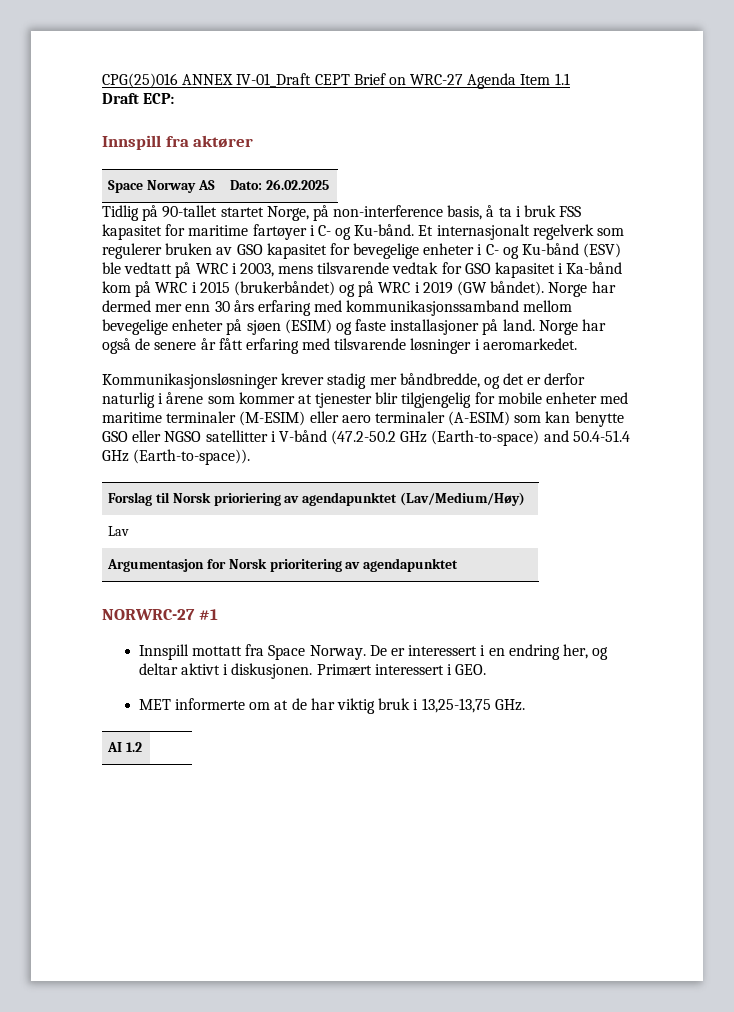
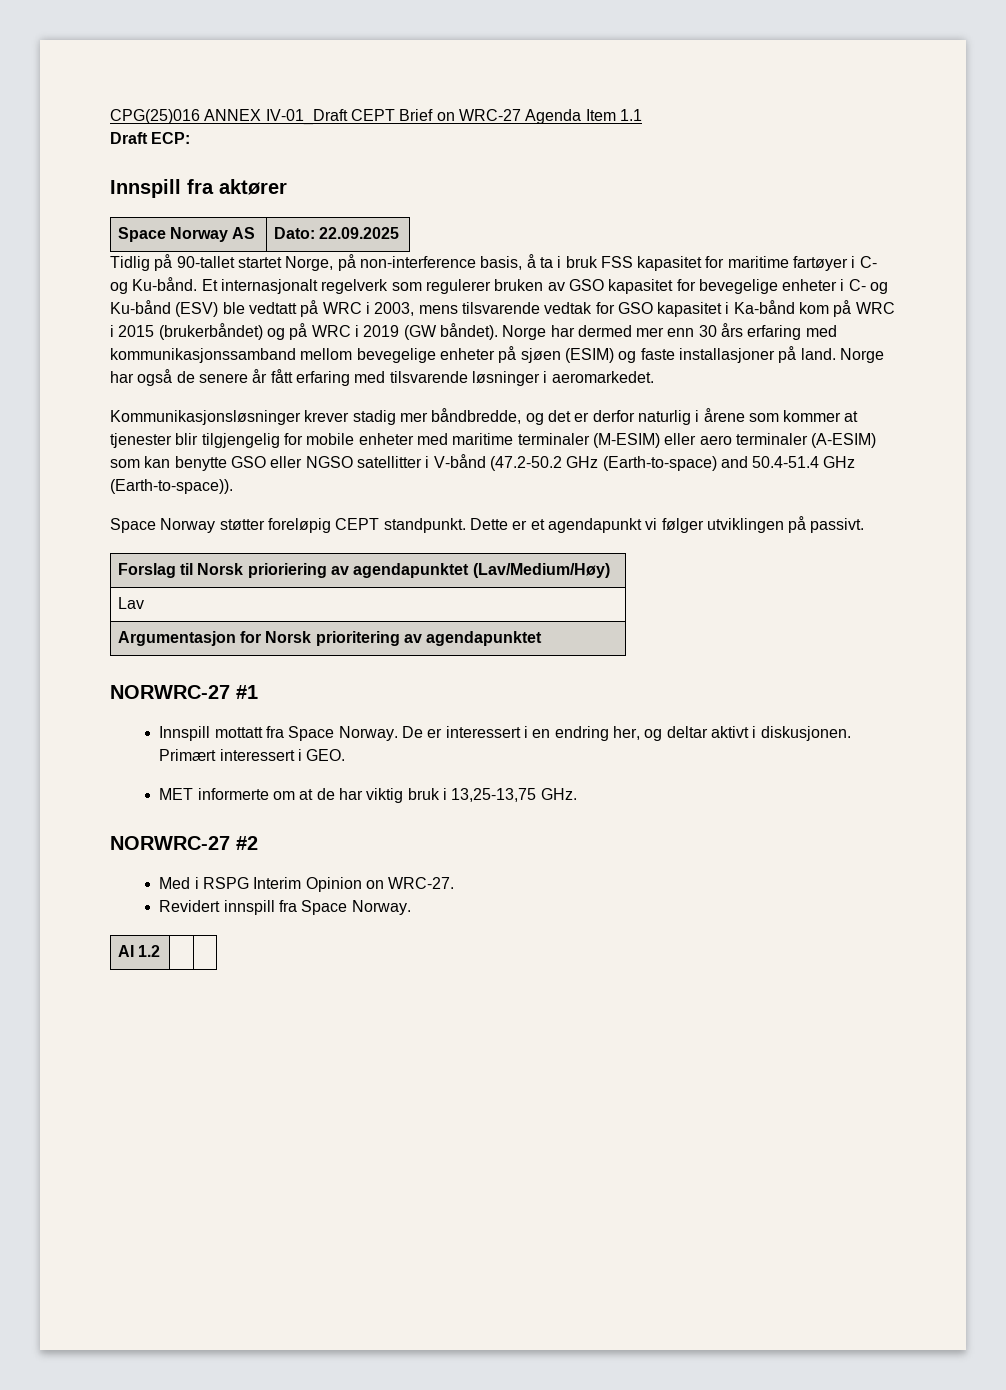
- Space Norway AS | Dato: 26.02.2025
+ Space Norway AS | Dato: 22.09.2025
+ Space Norway støtter foreløpig CEPT standpunkt. Dette er et agendapunkt vi følger utviklingen på passivt.
+ NORWRC-27 #2
+ Med i RSPG Interim Opinion on WRC-27.
+ Revidert innspill fra Space Norway.

